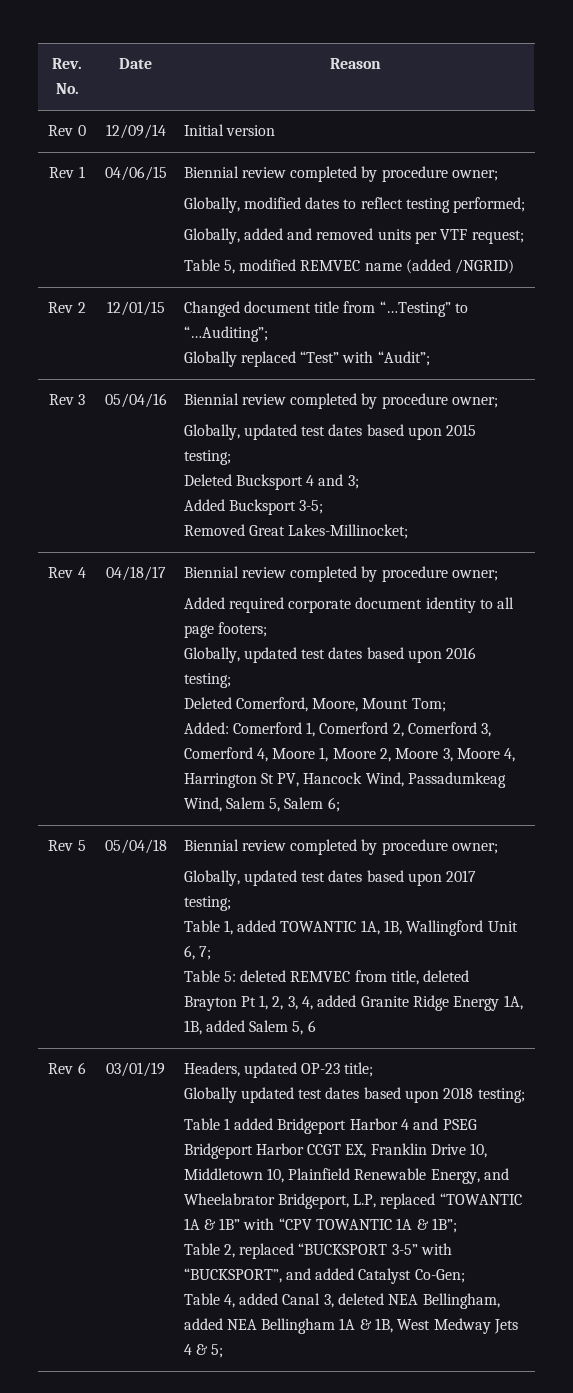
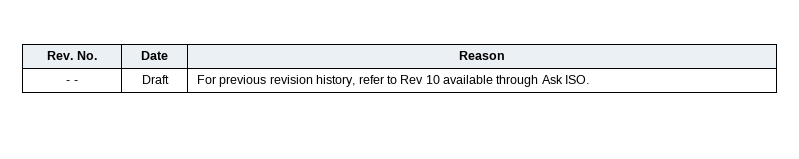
- Rev 0 | 12/09/14 | Initial version
- Rev 1 | 04/06/15 | Biennial review completed by procedure owner;
- Globally, modified dates to reflect testing performed;
- Globally, added and removed units per VTF request;
- Table 5, modified REMVEC name (added /NGRID)
- Rev 2 | 12/01/15 | Changed document title from “…Testing” to “…Auditing”;
- Globally replaced “Test” with “Audit”;
- Rev 3 | 05/04/16 | Biennial review completed by procedure owner;
- Globally, updated test dates based upon 2015 testing;
- Deleted Bucksport 4 and 3;
- Added Bucksport 3-5;
- Removed Great Lakes-Millinocket;
- Rev 4 | 04/18/17 | Biennial review completed by procedure owner;
- Added required corporate document identity to all page footers;
- Globally, updated test dates based upon 2016 testing;
- Deleted Comerford, Moore, Mount Tom;
- Added: Comerford 1, Comerford 2, Comerford 3, Comerford 4, Moore 1, Moore 2, Moore 3, Moore 4, Harrington St PV, Hancock Wind, Passadumkeag Wind, Salem 5, Salem 6;
- Rev 5 | 05/04/18 | Biennial review completed by procedure owner;
- Globally, updated test dates based upon 2017 testing;
- Table 1, added TOWANTIC 1A, 1B, Wallingford Unit 6, 7;
- Table 5: deleted REMVEC from title, deleted Brayton Pt 1, 2, 3, 4, added Granite Ridge Energy 1A, 1B, added Salem 5, 6
- Rev 6 | 03/01/19 | Headers, updated OP-23 title;
- Globally updated test dates based upon 2018 testing;
- Table 1 added Bridgeport Harbor 4 and PSEG Bridgeport Harbor CCGT EX, Franklin Drive 10, Middletown 10, Plainfield Renewable Energy, and Wheelabrator Bridgeport, L.P, replaced “TOWANTIC 1A & 1B” with “CPV TOWANTIC 1A & 1B”;
- Table 2, replaced “BUCKSPORT 3-5” with “BUCKSPORT”, and added Catalyst Co-Gen;
- Table 4, added Canal 3, deleted NEA Bellingham, added NEA Bellingham 1A & 1B, West Medway Jets 4 & 5;
+ - - | Draft | For previous revision history, refer to Rev 10 available through Ask ISO.

